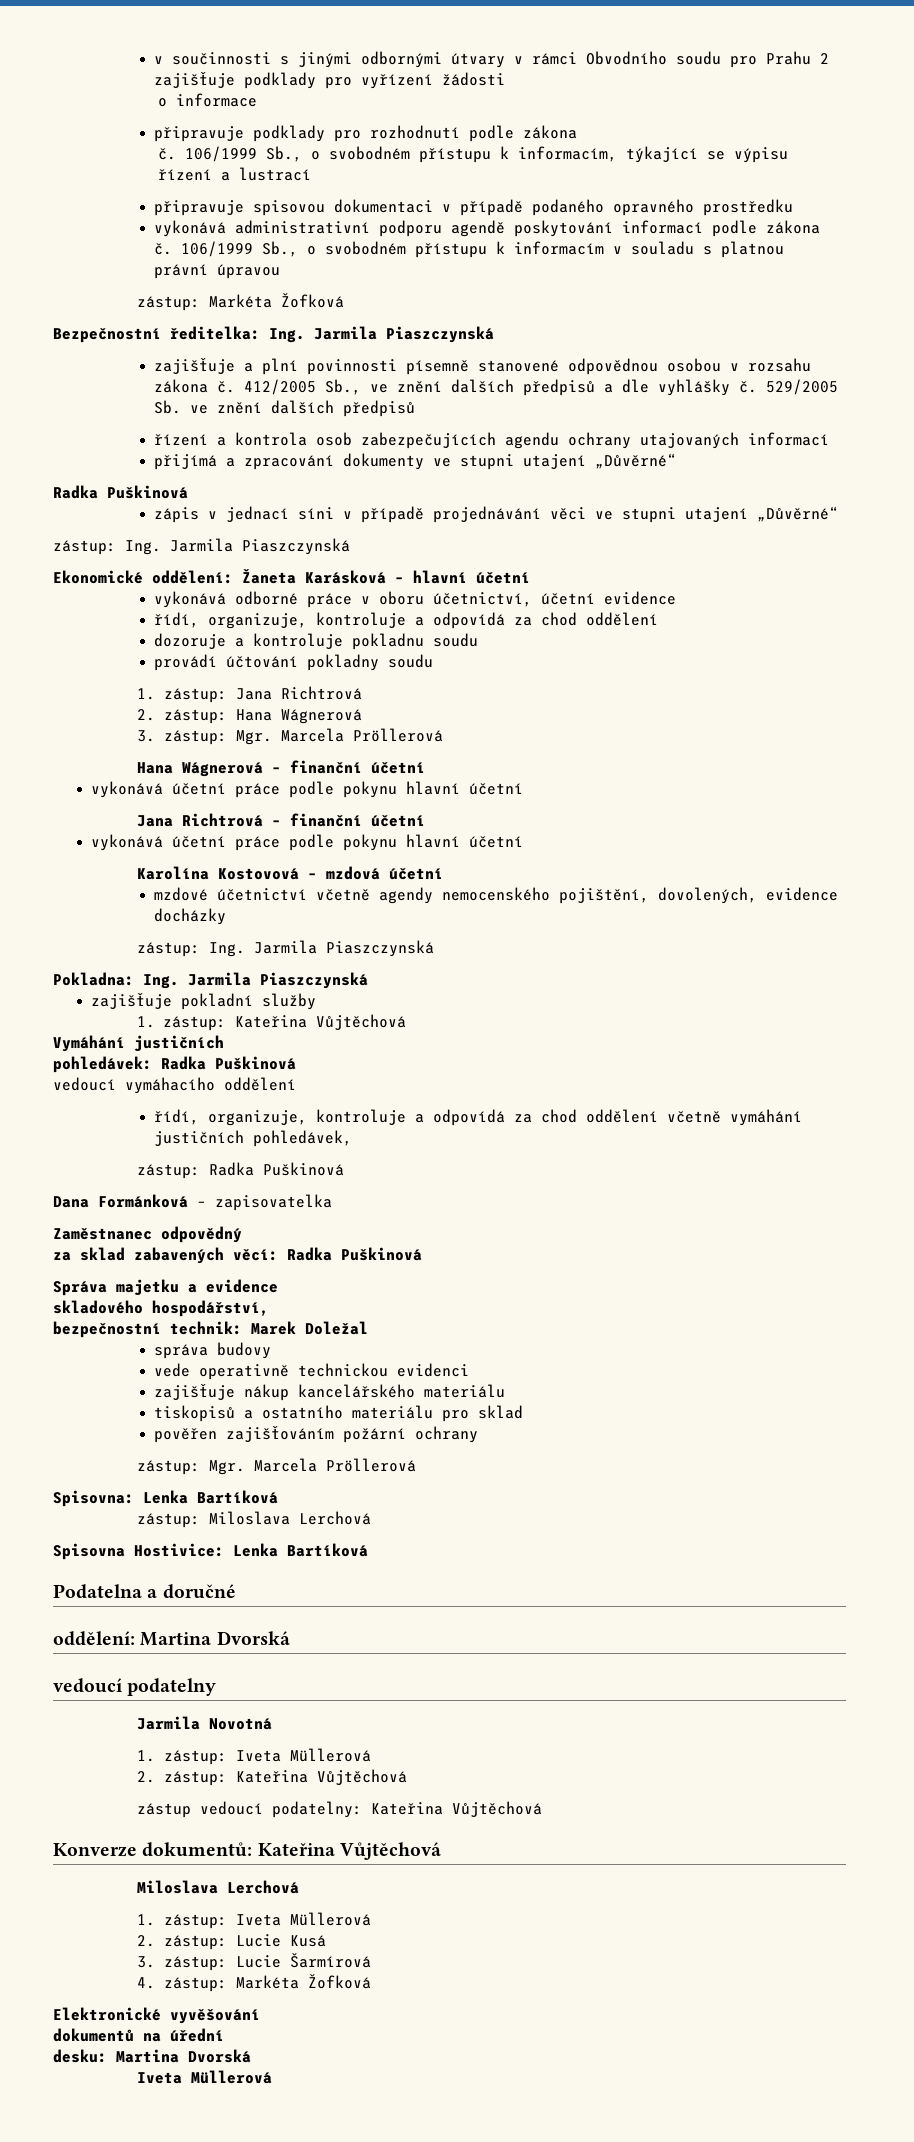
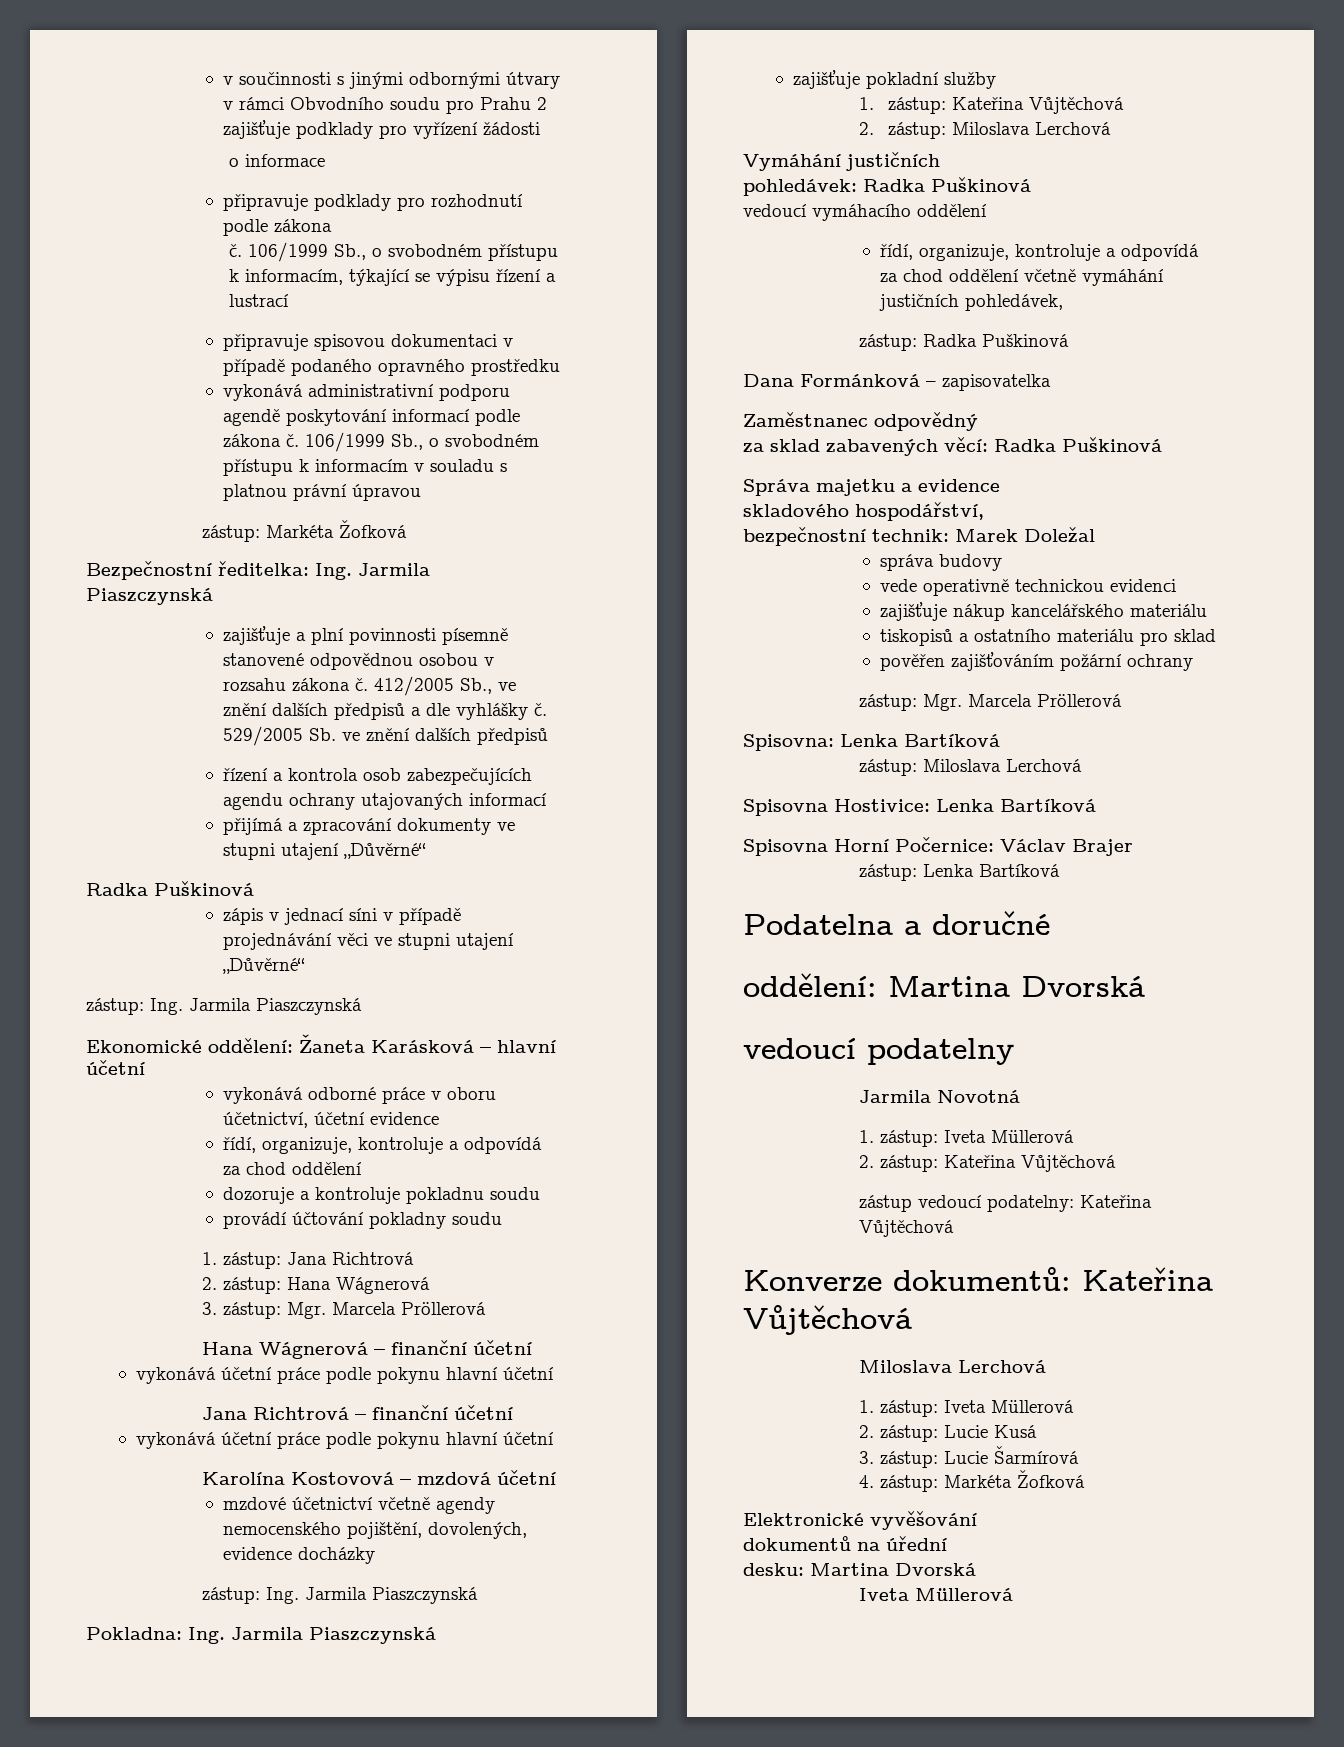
+ 2. zástup: Miloslava Lerchová
+ Spisovna Horní Počernice: Václav Brajer
+ zástup: Lenka Bartíková

